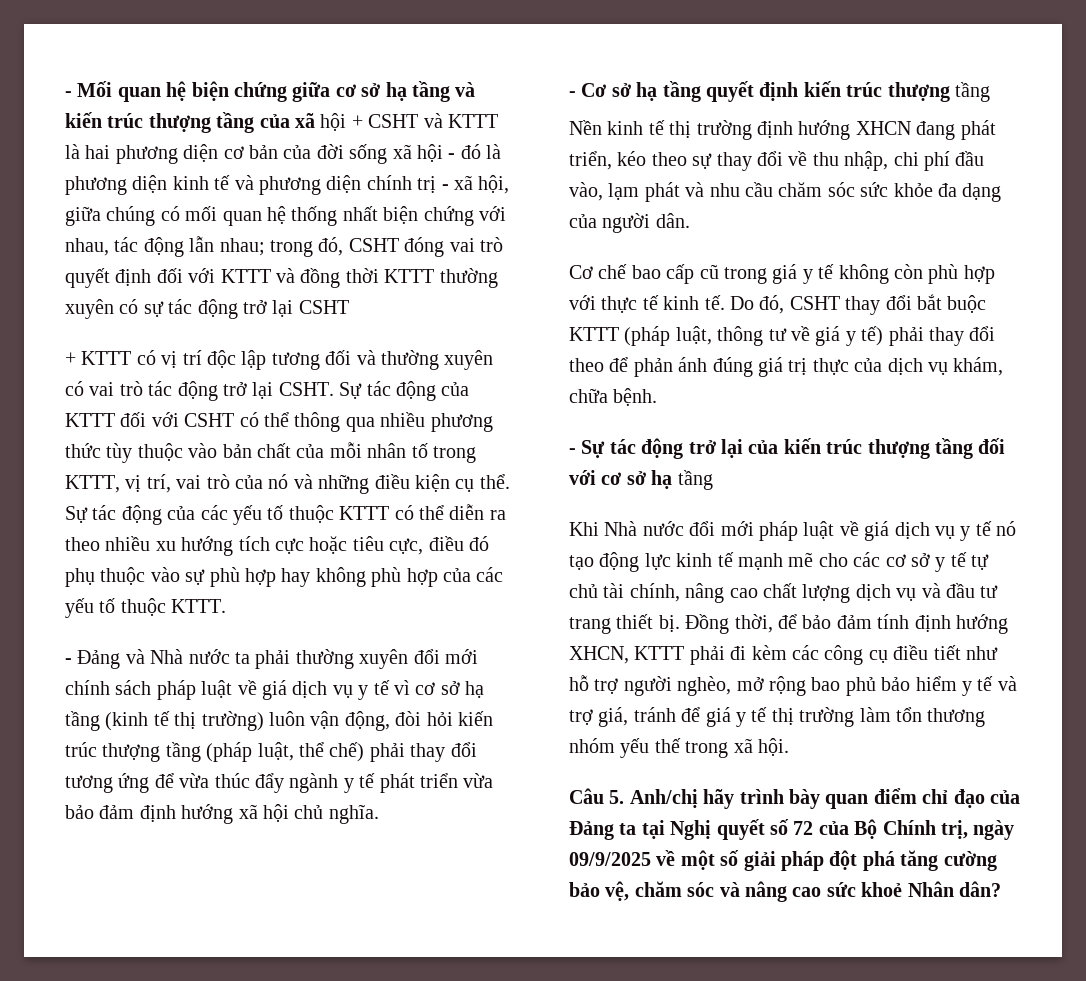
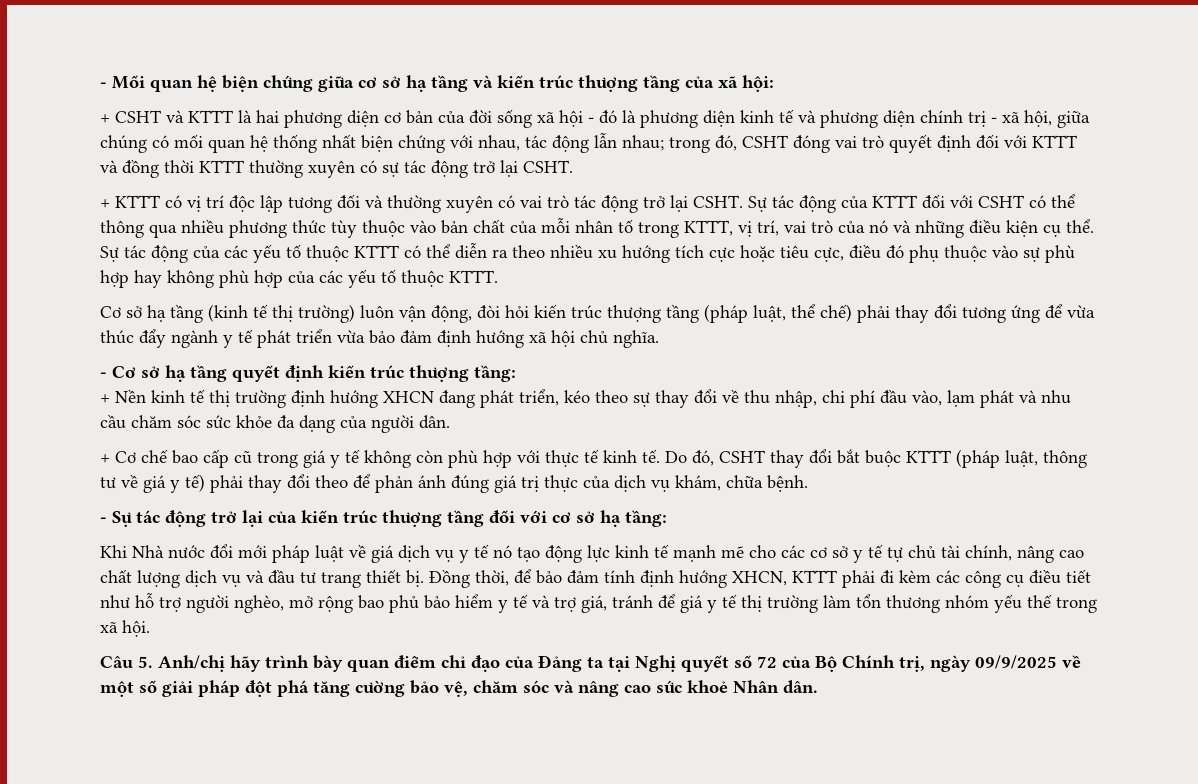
- - Mối quan hệ biện chứng giữa cơ sở hạ tầng và kiến trúc thượng tầng của xã hội + CSHT và KTTT là hai phương diện cơ bản của đời sống xã hội - đó là phương diện kinh tế và phương diện chính trị - xã hội, giữa chúng có mối quan hệ thống nhất biện chứng với nhau, tác động lẫn nhau;
+ - Mối quan hệ biện chứng giữa cơ sở hạ tầng và kiến trúc thượng tầng của xã hội:
+ + CSHT và KTTT là hai phương diện cơ bản của đời sống xã hội - đó là phương diện kinh tế và phương diện chính trị - xã hội, giữa chúng có mối quan hệ thống nhất biện chứng với nhau, tác động lẫn nhau;
- trong đó, CSHT đóng vai trò quyết định đối với KTTT và đồng thời KTTT thường xuyên có sự tác động trở lại CSHT
+ trong đó, CSHT đóng vai trò quyết định đối với KTTT và đồng thời KTTT thường xuyên có sự tác động trở lại CSHT.
- - Đảng và Nhà nước ta phải thường xuyên đổi mới chính sách pháp luật về giá dịch vụ y tế vì cơ sở hạ tầng (kinh tế thị trường) luôn vận động, đòi hỏi kiến trúc thượng tầng (pháp luật, thể chế) phải thay đổi tương ứng để vừa thúc đẩy ngành y tế phát triển vừa bảo đảm định hướng xã hội chủ nghĩa.
+ Cơ sở hạ tầng (kinh tế thị trường) luôn vận động, đòi hỏi kiến trúc thượng tầng (pháp luật, thể chế) phải thay đổi tương ứng để vừa thúc đẩy ngành y tế phát triển vừa bảo đảm định hướng xã hội chủ nghĩa.
- - Cơ sở hạ tầng quyết định kiến trúc thượng tầng
- Nền kinh tế thị trường định hướng XHCN đang phát triển, kéo theo sự thay đổi về thu nhập, chi phí đầu vào, lạm phát và nhu cầu chăm sóc sức khỏe đa dạng của người dân.
+ - Cơ sở hạ tầng quyết định kiến trúc thượng tầng:
+ + Nền kinh tế thị trường định hướng XHCN đang phát triển, kéo theo sự thay đổi về thu nhập, chi phí đầu vào, lạm phát và nhu cầu chăm sóc sức khỏe đa dạng của người dân.
- Cơ chế bao cấp cũ trong giá y tế không còn phù hợp với thực tế kinh tế.
+ + Cơ chế bao cấp cũ trong giá y tế không còn phù hợp với thực tế kinh tế.
- - Sự tác động trở lại của kiến trúc thượng tầng đối với cơ sở hạ tầng
+ - Sự tác động trở lại của kiến trúc thượng tầng đối với cơ sở hạ tầng:
- Câu 5. Anh/chị hãy trình bày quan điểm chỉ đạo của Đảng ta tại Nghị quyết số 72 của Bộ Chính trị, ngày 09/9/2025 về một số giải pháp đột phá tăng cường bảo vệ, chăm sóc và nâng cao sức khoẻ Nhân dân?
+ Câu 5. Anh/chị hãy trình bày quan điểm chỉ đạo của Đảng ta tại Nghị quyết số 72 của Bộ Chính trị, ngày 09/9/2025 về một số giải pháp đột phá tăng cường bảo vệ, chăm sóc và nâng cao sức khoẻ Nhân dân.

